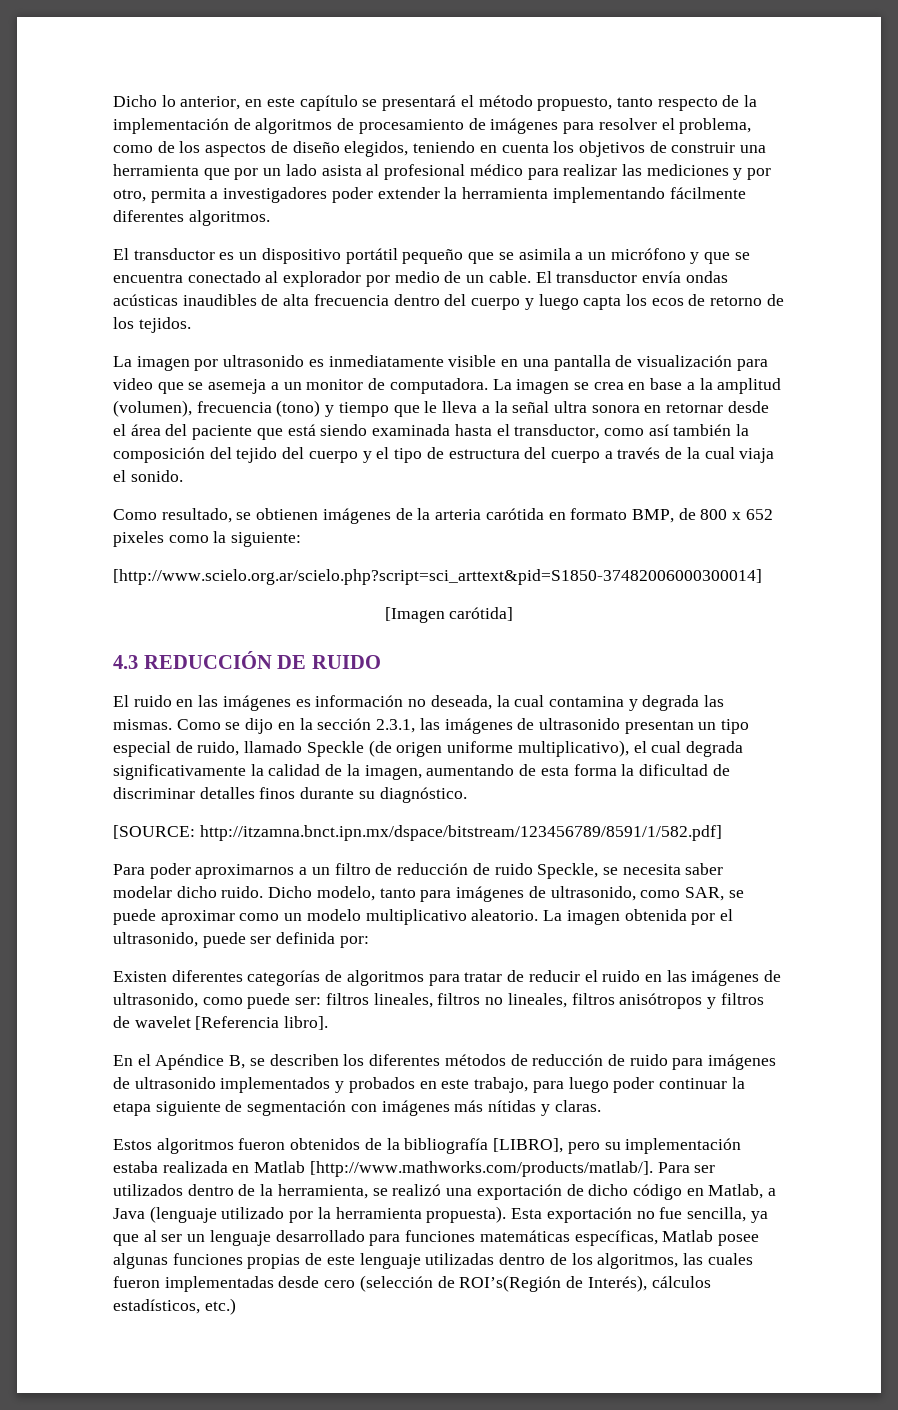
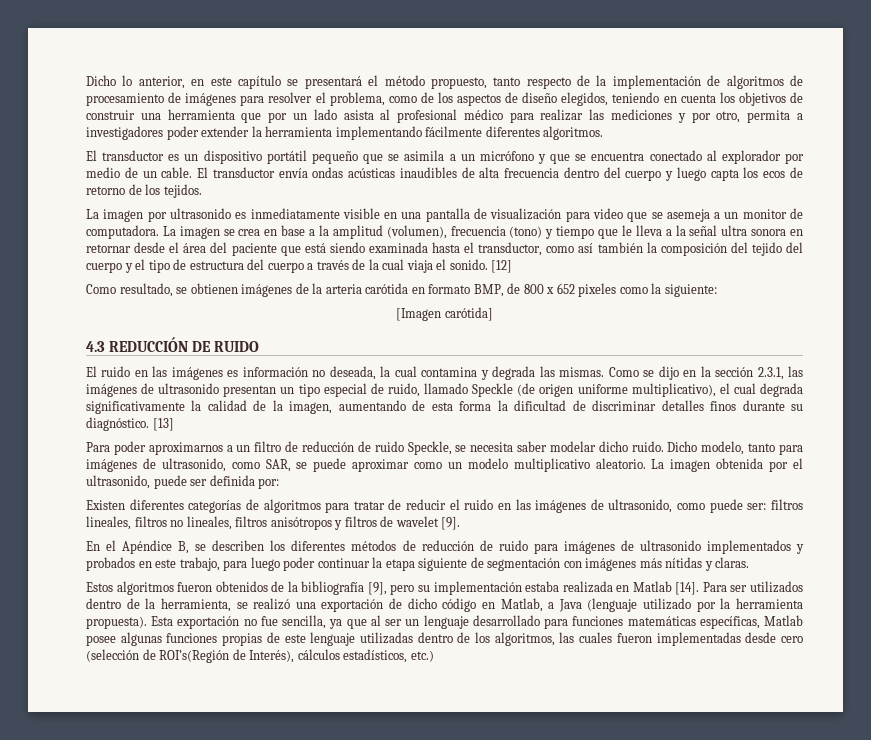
+ [12]
- [http://www.scielo.org.ar/scielo.php?script=sci_arttext&pid=S1850-37482006000300014]
- Como se dijo en la sección 2.3.1, las imágenes de ultrasonido presentan un tipo especial de ruido, llamado Speckle (de origen uniforme multiplicativo), el cual degrada significativamente la calidad de la imagen, aumentando de esta forma la dificultad de discriminar detalles finos durante su diagnóstico.
- [SOURCE: http://itzamna.bnct.ipn.mx/dspace/bitstream/123456789/8591/1/582.pdf]
+ Como se dijo en la sección 2.3.1, las imágenes de ultrasonido presentan un tipo especial de ruido, llamado Speckle (de origen uniforme multiplicativo), el cual degrada significativamente la calidad de la imagen, aumentando de esta forma la dificultad de discriminar detalles finos durante su diagnóstico. [13]
- Existen diferentes categorías de algoritmos para tratar de reducir el ruido en las imágenes de ultrasonido, como puede ser: filtros lineales, filtros no lineales, filtros anisótropos y filtros de wavelet [Referencia libro].
+ Existen diferentes categorías de algoritmos para tratar de reducir el ruido en las imágenes de ultrasonido, como puede ser: filtros lineales, filtros no lineales, filtros anisótropos y filtros de wavelet [9].
- Estos algoritmos fueron obtenidos de la bibliografía [LIBRO], pero su implementación estaba realizada en Matlab [http://www.mathworks.com/products/matlab/]. Para ser utilizados dentro de la herramienta, se realizó una exportación de dicho código en Matlab, a Java (lenguaje utilizado por la herramienta propuesta).
+ Estos algoritmos fueron obtenidos de la bibliografía [9], pero su implementación estaba realizada en Matlab [14]. Para ser utilizados dentro de la herramienta, se realizó una exportación de dicho código en Matlab, a Java (lenguaje utilizado por la herramienta propuesta).

